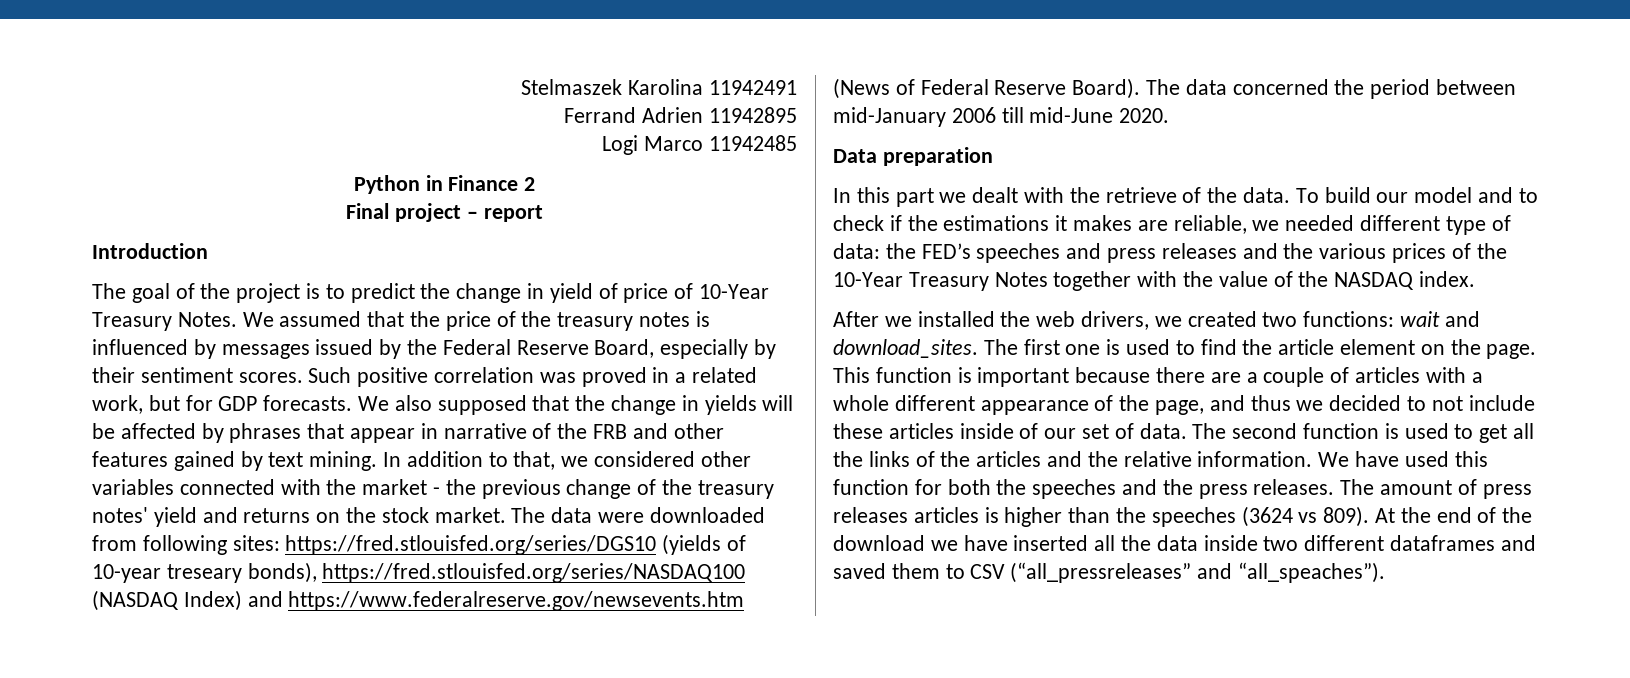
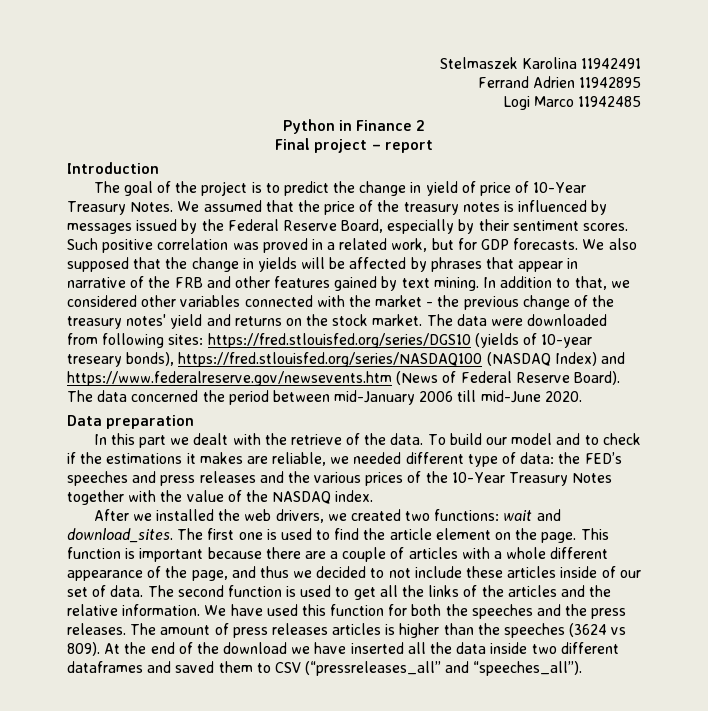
- At the end of the download we have inserted all the data inside two different dataframes and saved them to CSV (“all_pressreleases” and “all_speaches”).
+ At the end of the download we have inserted all the data inside two different dataframes and saved them to CSV (“pressreleases_all” and “speeches_all”).

